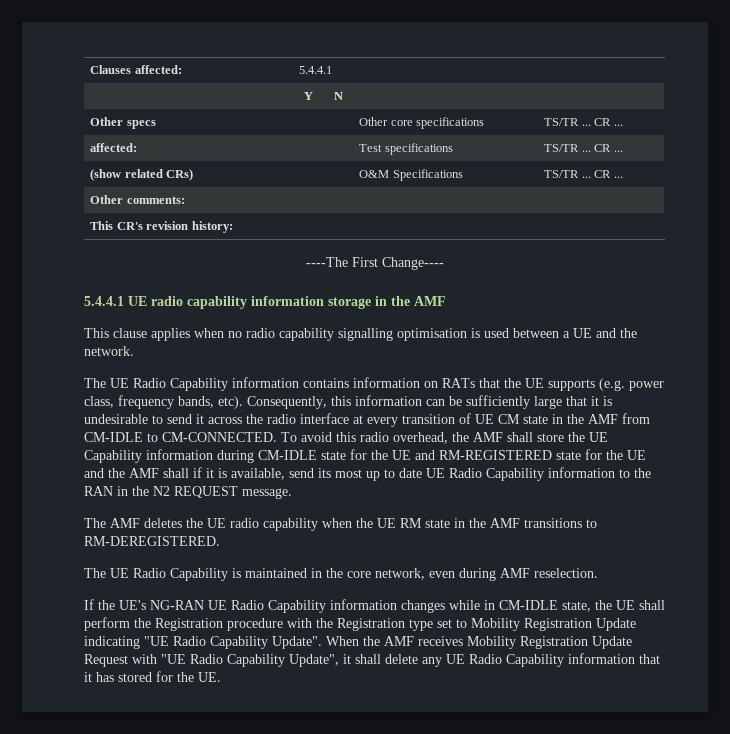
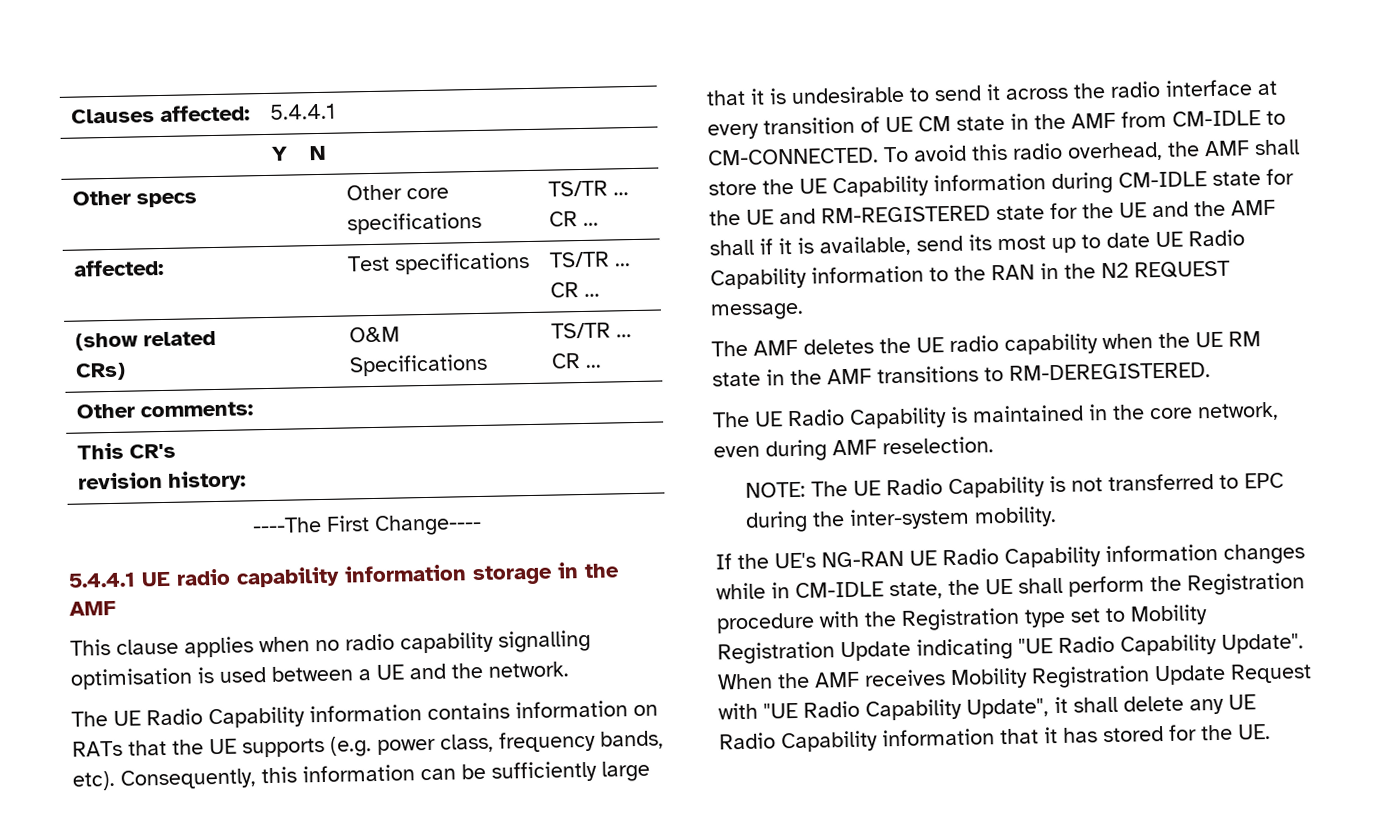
+ NOTE: The UE Radio Capability is not transferred to EPC during the inter-system mobility.

